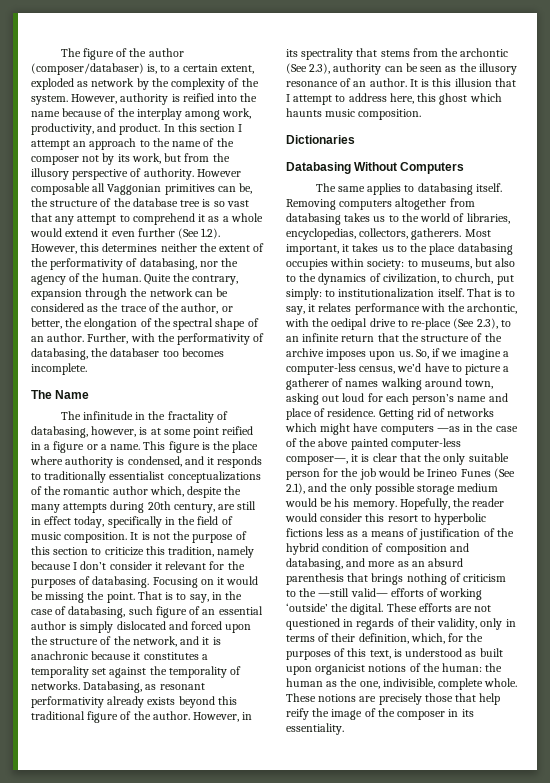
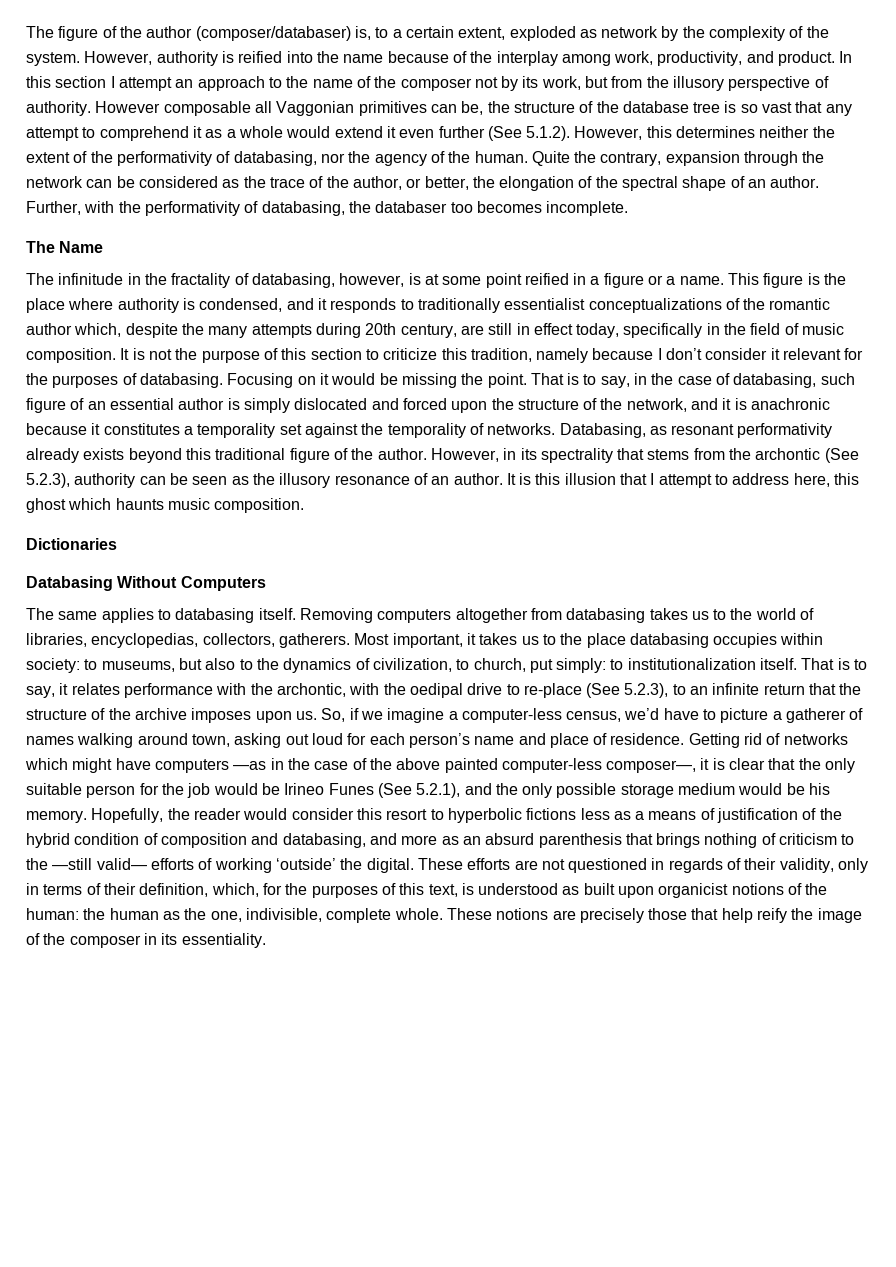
- However composable all Vaggonian primitives can be, the structure of the database tree is so vast that any attempt to comprehend it as a whole would extend it even further (See 1.2). However, this determines neither the extent of the performativity of databasing, nor the agency of the human.
+ However composable all Vaggonian primitives can be, the structure of the database tree is so vast that any attempt to comprehend it as a whole would extend it even further (See 5.1.2). However, this determines neither the extent of the performativity of databasing, nor the agency of the human.
- However, in its spectrality that stems from the archontic (See 2.3), authority can be seen as the illusory resonance of an author.
+ However, in its spectrality that stems from the archontic (See 5.2.3), authority can be seen as the illusory resonance of an author.
- That is to say, it relates performance with the archontic, with the oedipal drive to re-place (See 2.3), to an infinite return that the structure of the archive imposes upon us.
+ That is to say, it relates performance with the archontic, with the oedipal drive to re-place (See 5.2.3), to an infinite return that the structure of the archive imposes upon us.
- Getting rid of networks which might have computers —as in the case of the above painted computer-less composer—, it is clear that the only suitable person for the job would be Irineo Funes (See 2.1), and the only possible storage medium would be his memory.
+ Getting rid of networks which might have computers —as in the case of the above painted computer-less composer—, it is clear that the only suitable person for the job would be Irineo Funes (See 5.2.1), and the only possible storage medium would be his memory.

